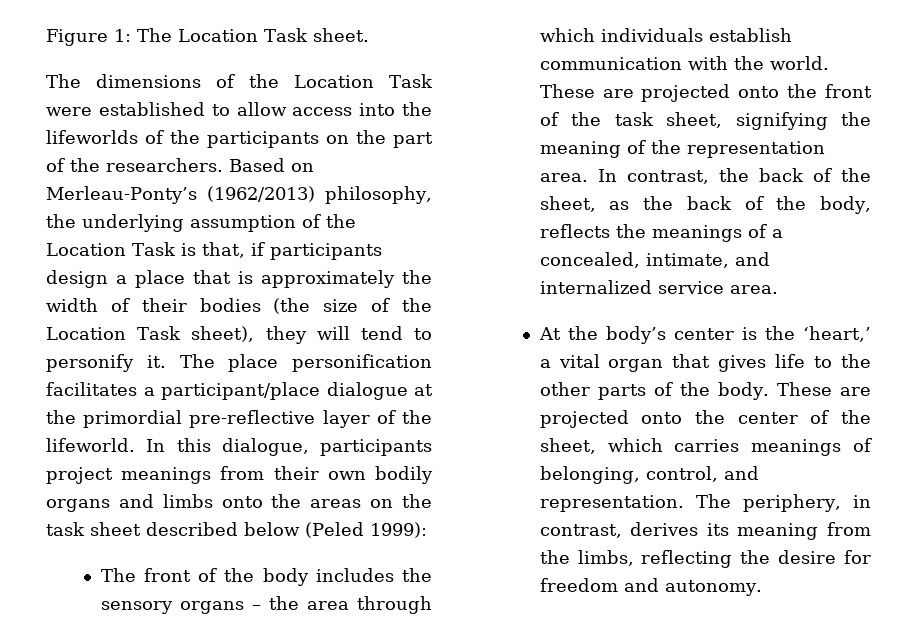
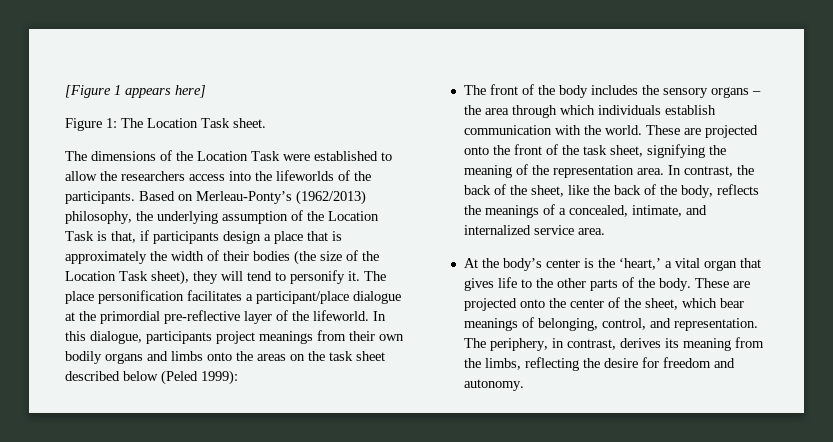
+ [Figure 1 appears here]
- The dimensions of the Location Task were established to allow access into the lifeworlds of the participants on the part of the researchers.
+ The dimensions of the Location Task were established to allow the researchers access into the lifeworlds of the participants.
- In contrast, the back of the sheet, as the back of the body, reflects the meanings of a concealed, intimate, and internalized service area.
+ In contrast, the back of the sheet, like the back of the body, reflects the meanings of a concealed, intimate, and internalized service area.
- These are projected onto the center of the sheet, which carries meanings of belonging, control, and representation.
+ These are projected onto the center of the sheet, which bear meanings of belonging, control, and representation.

